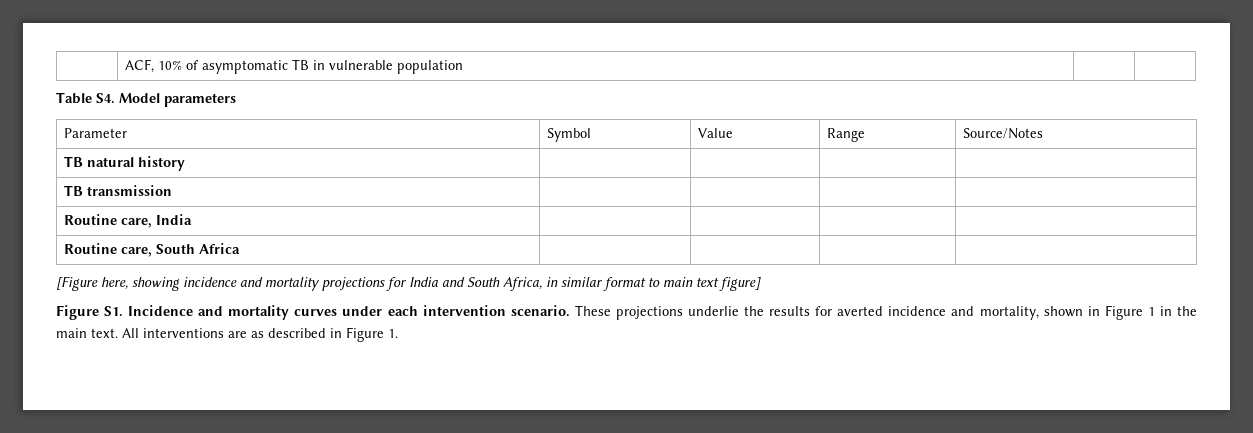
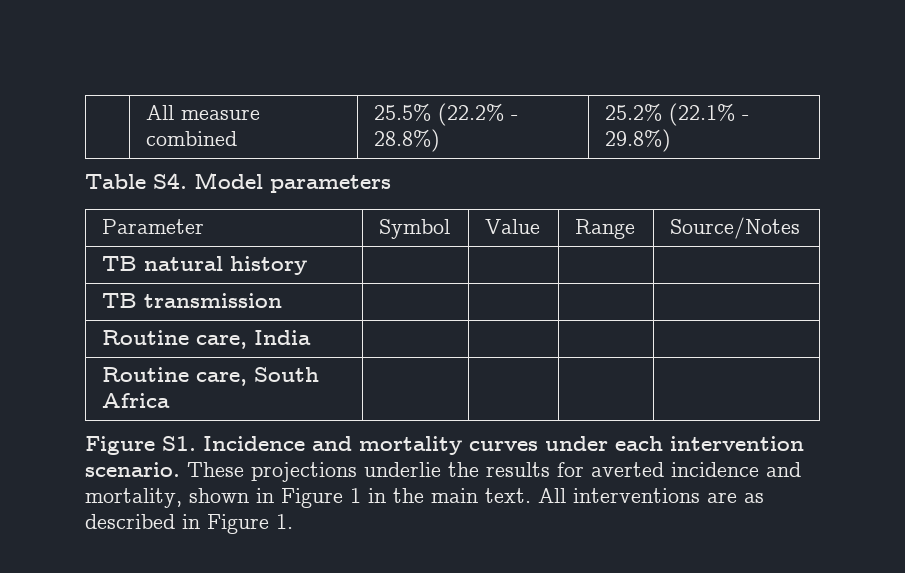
- | ACF, 10% of asymptomatic TB in vulnerable population | |
+ | All measure combined | 25.5% (22.2% - 28.8%) | 25.2% (22.1% - 29.8%)
- [Figure here, showing incidence and mortality projections for India and South Africa, in similar format to main text figure]

